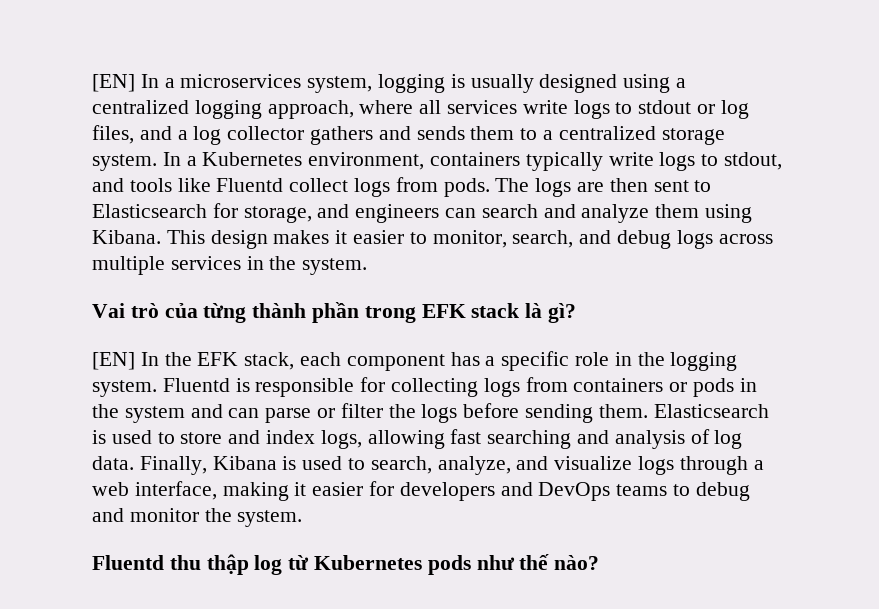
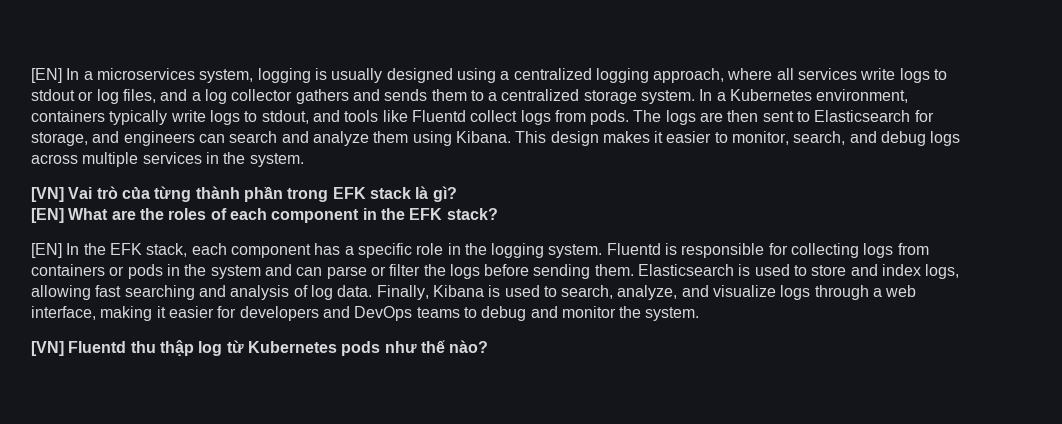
- Vai trò của từng thành phần trong EFK stack là gì?
+ [VN] Vai trò của từng thành phần trong EFK stack là gì?
+ [EN] What are the roles of each component in the EFK stack?
- Fluentd thu thập log từ Kubernetes pods như thế nào?
+ [VN] Fluentd thu thập log từ Kubernetes pods như thế nào?

